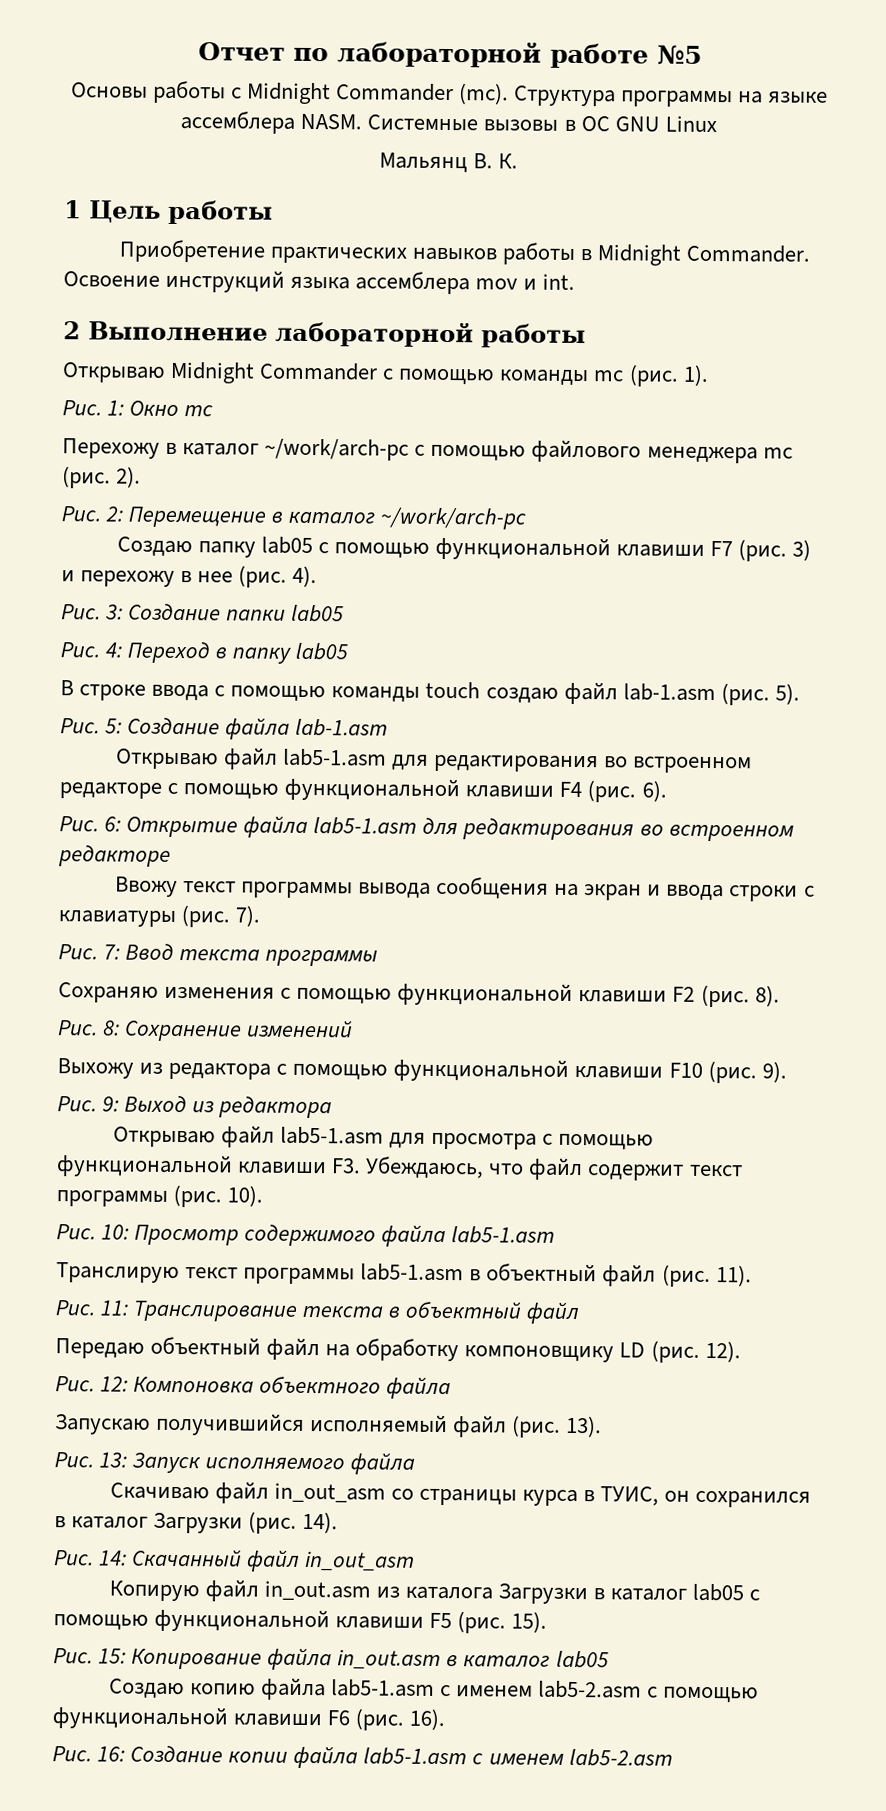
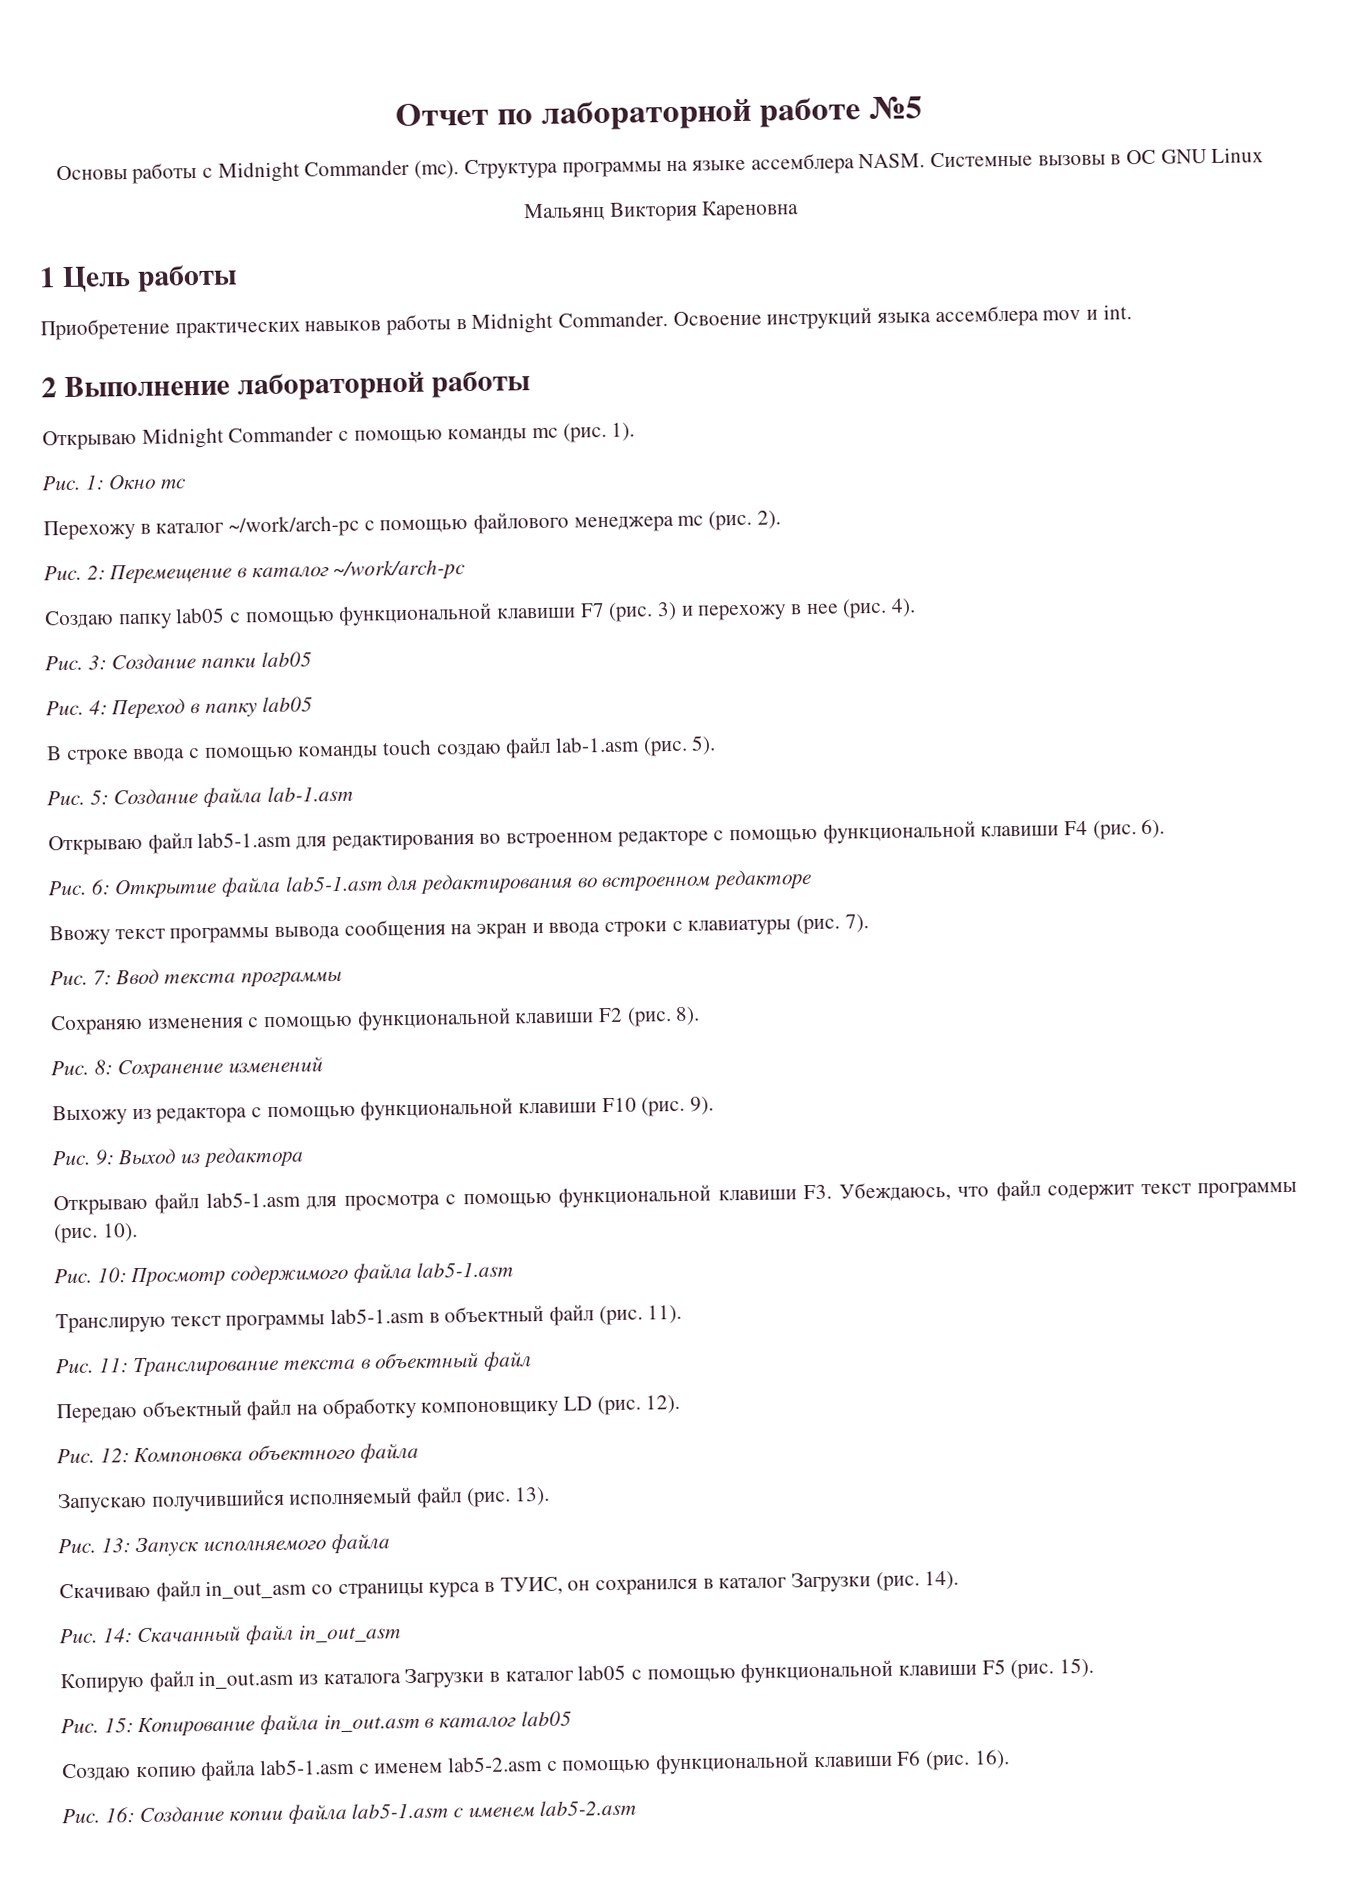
- Мальянц В. К.
+ Мальянц Виктория Кареновна

